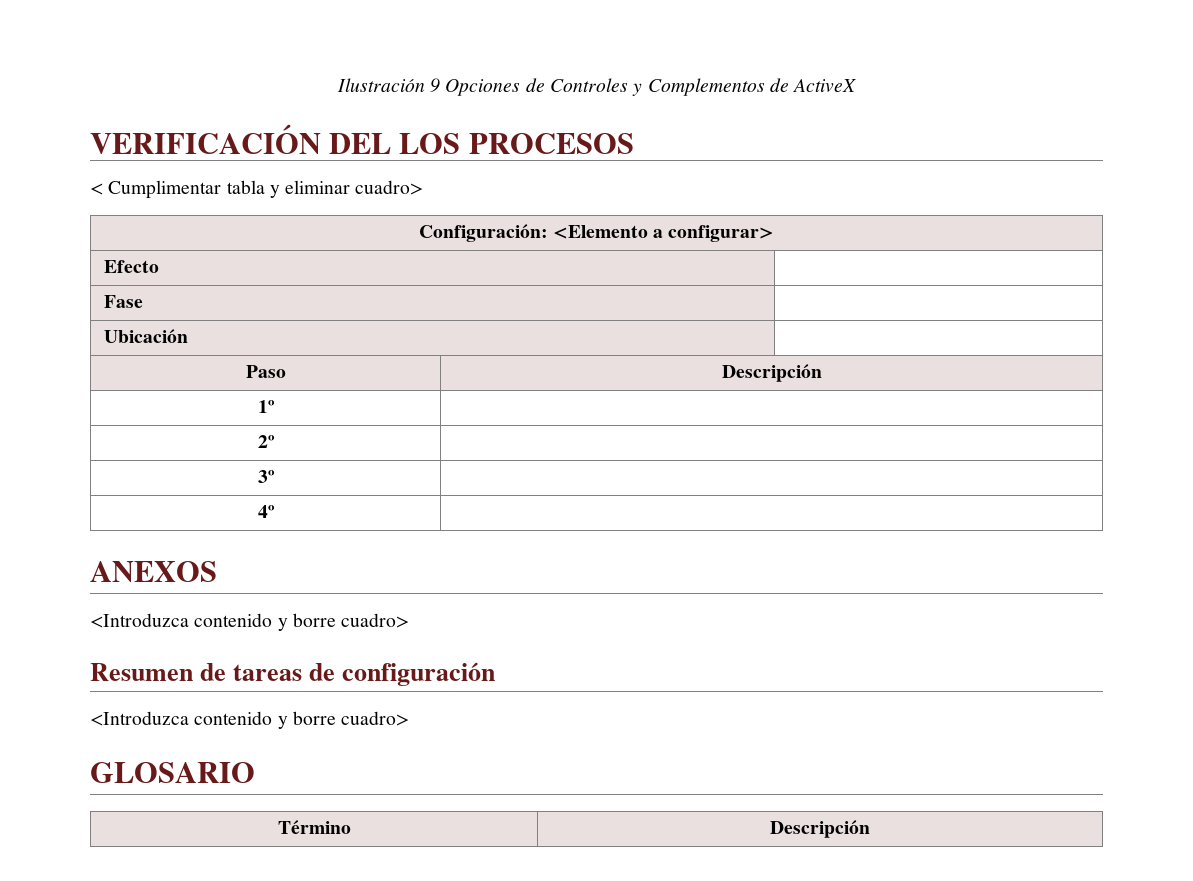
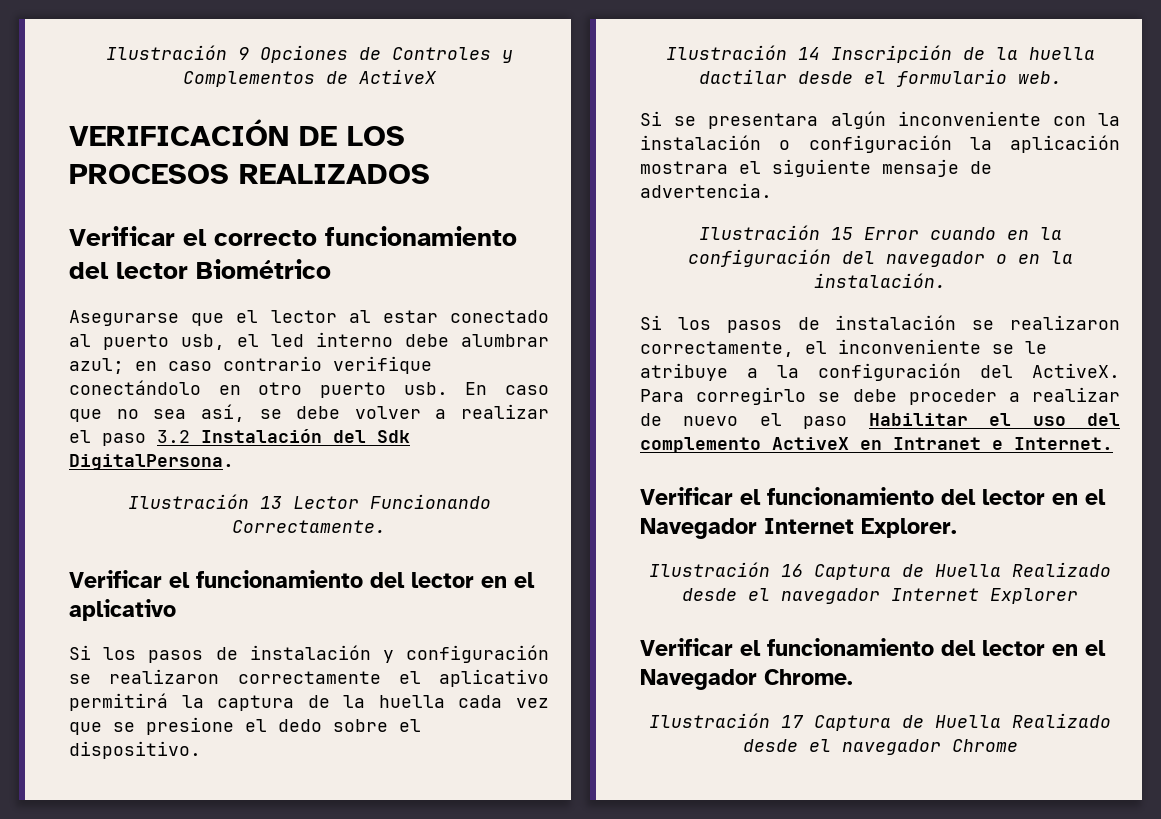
- VERIFICACIÓN DEL LOS PROCESOS
- < Cumplimentar tabla y eliminar cuadro>
- Configuración: <Elemento a configurar>
- Efecto |
- Fase |
- Ubicación |
- Paso | Descripción
- 1º |
- 2º |
- 3º |
- 4º |
- ANEXOS
- <Introduzca contenido y borre cuadro>
- Resumen de tareas de configuración
- <Introduzca contenido y borre cuadro>
- GLOSARIO
- Término | Descripción
+ VERIFICACIÓN DE LOS PROCESOS REALIZADOS
+ Verificar el correcto funcionamiento del lector Biométrico
+ Asegurarse que el lector al estar conectado al puerto usb, el led interno debe alumbrar azul; en caso contrario verifique conectándolo en otro puerto usb. En caso que no sea así, se debe volver a realizar el paso 3.2 Instalación del Sdk DigitalPersona.
+ Ilustración 13 Lector Funcionando Correctamente.
+ Verificar el funcionamiento del lector en el aplicativo
+ Si los pasos de instalación y configuración se realizaron correctamente el aplicativo permitirá la captura de la huella cada vez que se presione el dedo sobre el dispositivo.
+ Ilustración 14 Inscripción de la huella dactilar desde el formulario web.
+ Si se presentara algún inconveniente con la instalación o configuración la aplicación mostrara el siguiente mensaje de advertencia.
+ Ilustración 15 Error cuando en la configuración del navegador o en la instalación.
+ Si los pasos de instalación se realizaron correctamente, el inconveniente se le atribuye a la configuración del ActiveX. Para corregirlo se debe proceder a realizar de nuevo el paso Habilitar el uso del complemento ActiveX en Intranet e Internet.
+ Verificar el funcionamiento del lector en el Navegador Internet Explorer.
+ Ilustración 16 Captura de Huella Realizado desde el navegador Internet Explorer
+ Verificar el funcionamiento del lector en el Navegador Chrome.
+ Ilustración 17 Captura de Huella Realizado desde el navegador Chrome

